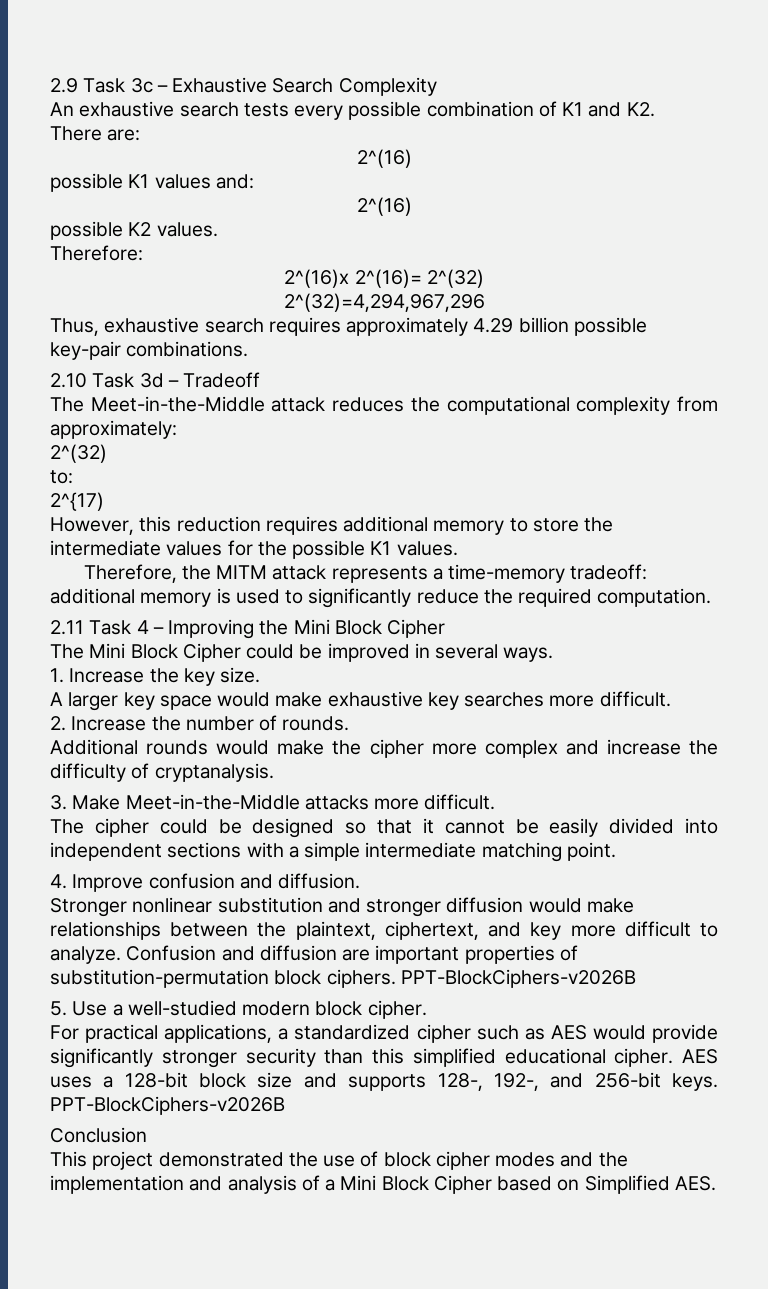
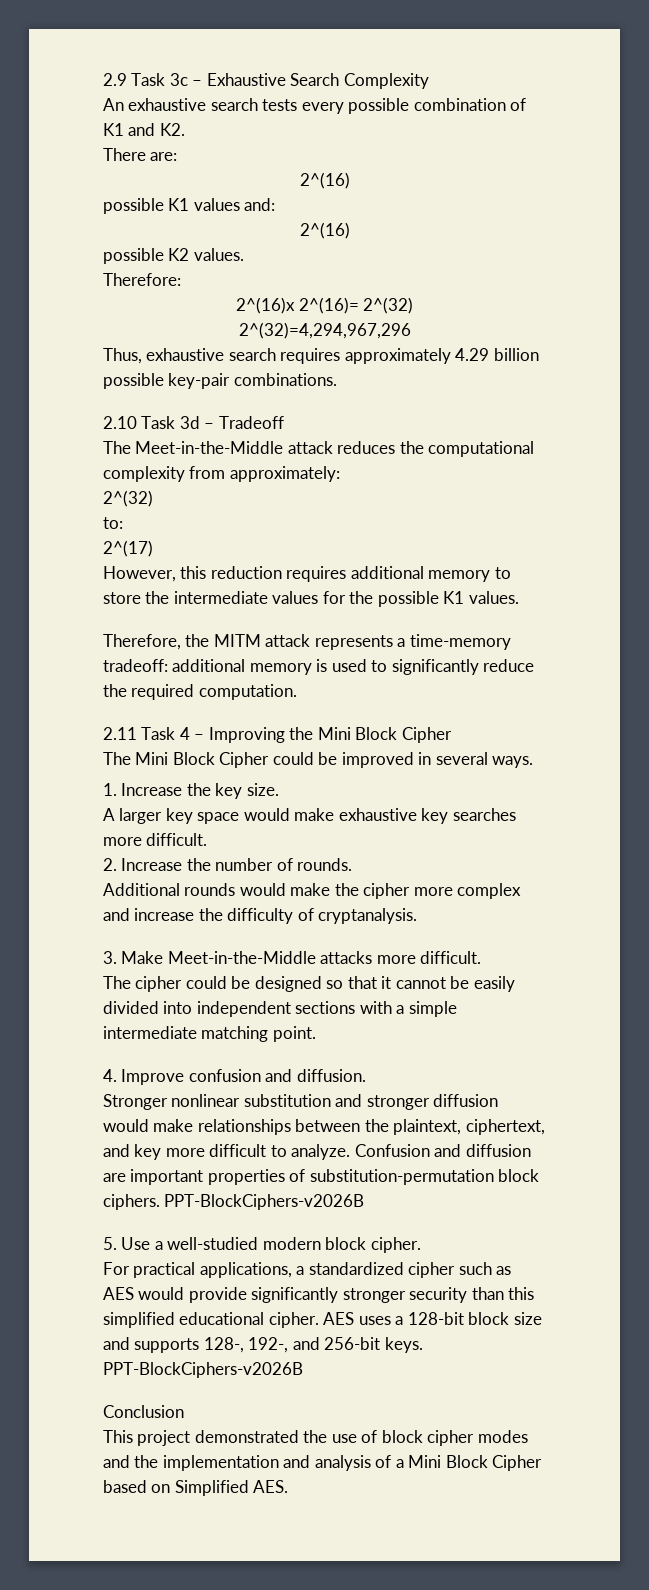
- 2^{17)
+ 2^(17)

